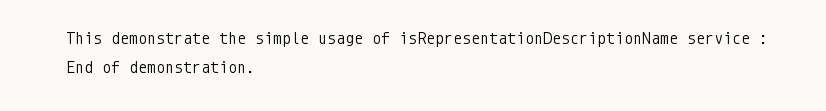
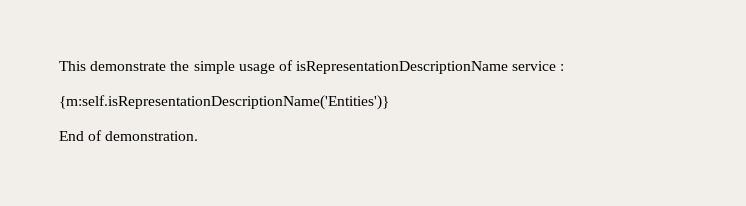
+ {m:self.isRepresentationDescriptionName('Entities')}

